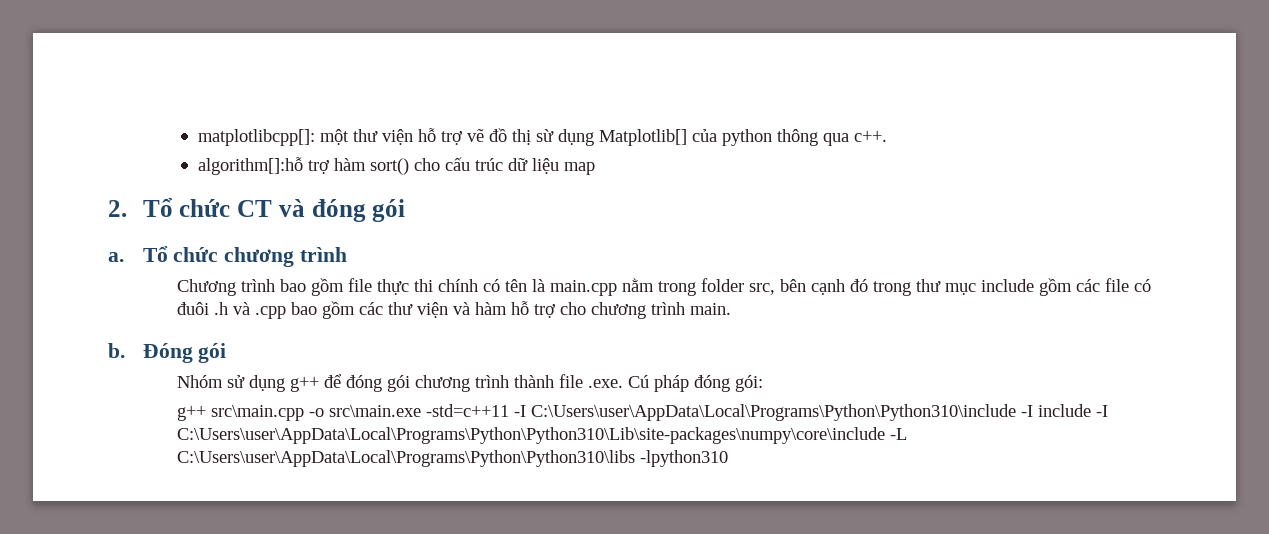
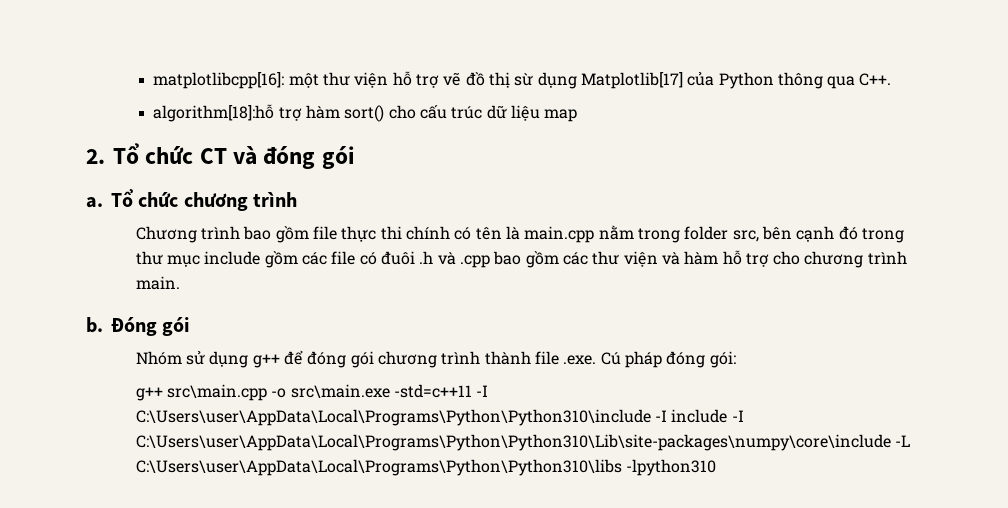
- matplotlibcpp[]: một thư viện hỗ trợ vẽ đồ thị sừ dụng Matplotlib[] của python thông qua c++.
- algorithm[]:hỗ trợ hàm sort() cho cấu trúc dữ liệu map
+ matplotlibcpp[16]: một thư viện hỗ trợ vẽ đồ thị sừ dụng Matplotlib[17] của Python thông qua C++.
+ algorithm[18]:hỗ trợ hàm sort() cho cấu trúc dữ liệu map

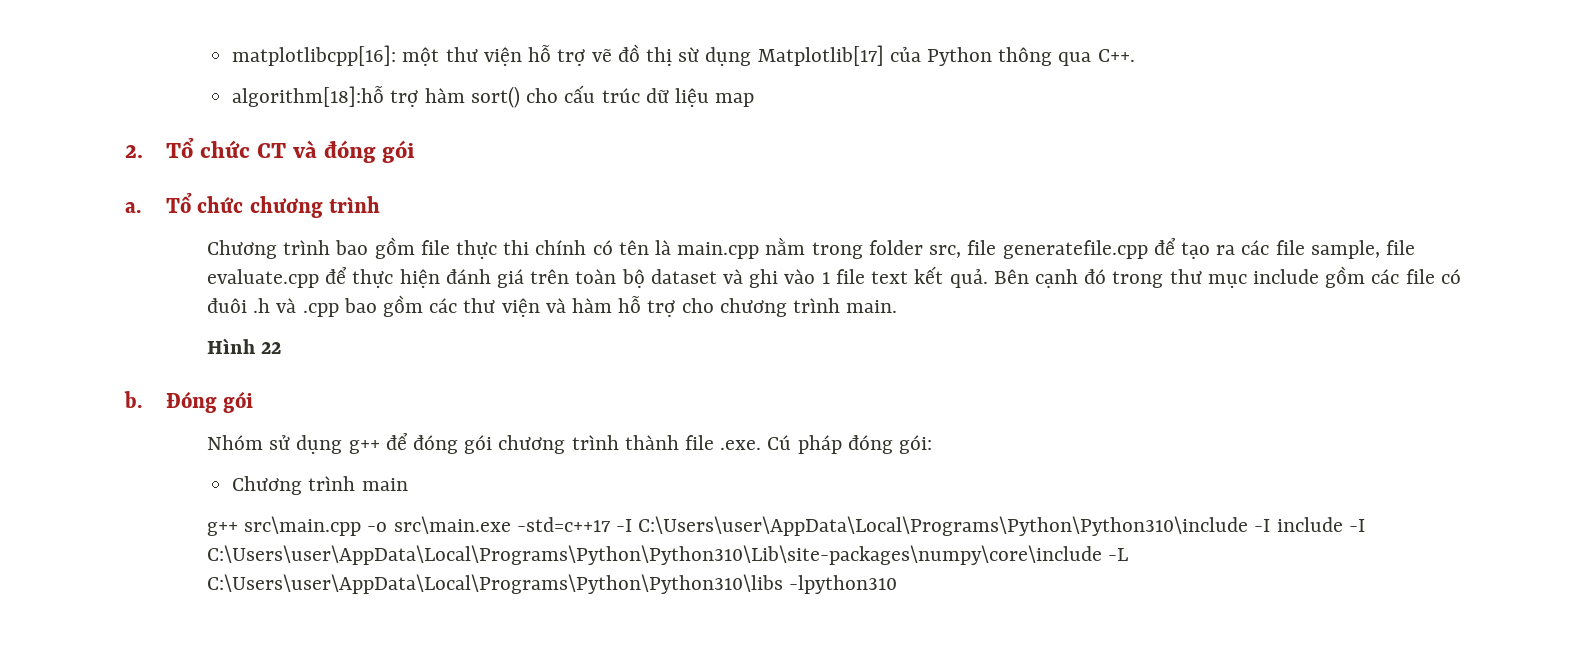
- Chương trình bao gồm file thực thi chính có tên là main.cpp nằm trong folder src, bên cạnh đó trong thư mục include gồm các file có đuôi .h và .cpp bao gồm các thư viện và hàm hỗ trợ cho chương trình main.
+ Chương trình bao gồm file thực thi chính có tên là main.cpp nằm trong folder src, file generatefile.cpp để tạo ra các file sample, file evaluate.cpp để thực hiện đánh giá trên toàn bộ dataset và ghi vào 1 file text kết quả. Bên cạnh đó trong thư mục include gồm các file có đuôi .h và .cpp bao gồm các thư viện và hàm hỗ trợ cho chương trình main.
+ Hình 22
+ Chương trình main
- g++ src\main.cpp -o src\main.exe -std=c++11 -I C:\Users\user\AppData\Local\Programs\Python\Python310\include -I include -I C:\Users\user\AppData\Local\Programs\Python\Python310\Lib\site-packages\numpy\core\include -L C:\Users\user\AppData\Local\Programs\Python\Python310\libs -lpython310
+ g++ src\main.cpp -o src\main.exe -std=c++17 -I C:\Users\user\AppData\Local\Programs\Python\Python310\include -I include -I C:\Users\user\AppData\Local\Programs\Python\Python310\Lib\site-packages\numpy\core\include -L C:\Users\user\AppData\Local\Programs\Python\Python310\libs -lpython310

